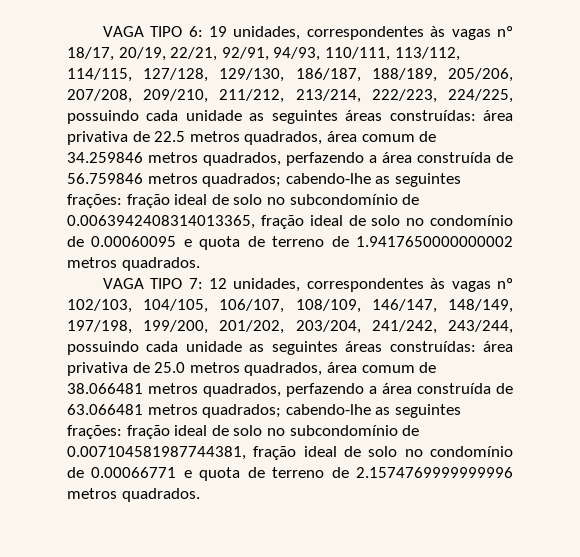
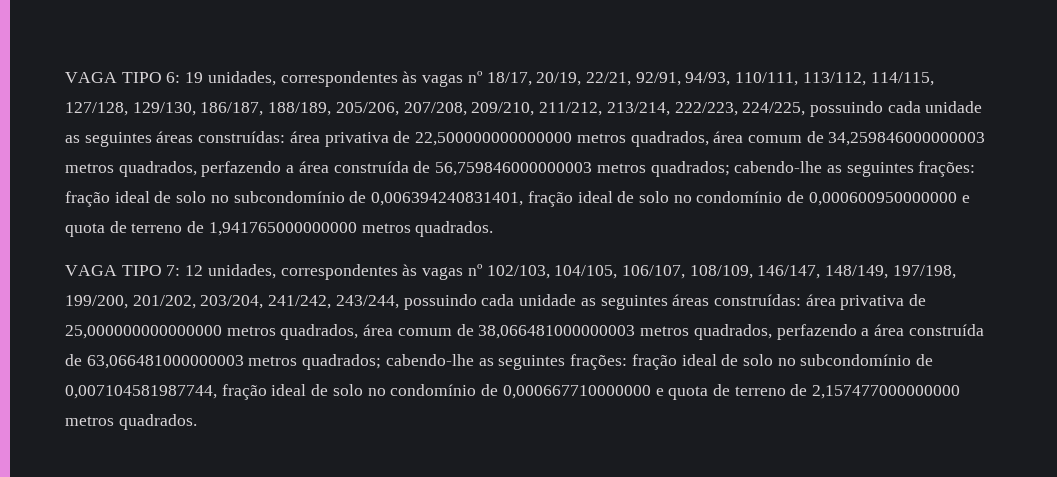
- VAGA TIPO 6: 19 unidades, correspondentes às vagas nº 18/17, 20/19, 22/21, 92/91, 94/93, 110/111, 113/112, 114/115, 127/128, 129/130, 186/187, 188/189, 205/206, 207/208, 209/210, 211/212, 213/214, 222/223, 224/225, possuindo cada unidade as seguintes áreas construídas: área privativa de 22.5 metros quadrados, área comum de 34.259846 metros quadrados, perfazendo a área construída de 56.759846 metros quadrados; cabendo-lhe as seguintes frações: fração ideal de solo no subcondomínio de 0.0063942408314013365, fração ideal de solo no condomínio de 0.00060095 e quota de terreno de 1.9417650000000002 metros quadrados.
+ VAGA TIPO 6: 19 unidades, correspondentes às vagas nº 18/17, 20/19, 22/21, 92/91, 94/93, 110/111, 113/112, 114/115, 127/128, 129/130, 186/187, 188/189, 205/206, 207/208, 209/210, 211/212, 213/214, 222/223, 224/225, possuindo cada unidade as seguintes áreas construídas: área privativa de 22,500000000000000 metros quadrados, área comum de 34,259846000000003 metros quadrados, perfazendo a área construída de 56,759846000000003 metros quadrados; cabendo-lhe as seguintes frações: fração ideal de solo no subcondomínio de 0,006394240831401, fração ideal de solo no condomínio de 0,000600950000000 e quota de terreno de 1,941765000000000 metros quadrados.
- VAGA TIPO 7: 12 unidades, correspondentes às vagas nº 102/103, 104/105, 106/107, 108/109, 146/147, 148/149, 197/198, 199/200, 201/202, 203/204, 241/242, 243/244, possuindo cada unidade as seguintes áreas construídas: área privativa de 25.0 metros quadrados, área comum de 38.066481 metros quadrados, perfazendo a área construída de 63.066481 metros quadrados; cabendo-lhe as seguintes frações: fração ideal de solo no subcondomínio de 0.007104581987744381, fração ideal de solo no condomínio de 0.00066771 e quota de terreno de 2.1574769999999996 metros quadrados.
+ VAGA TIPO 7: 12 unidades, correspondentes às vagas nº 102/103, 104/105, 106/107, 108/109, 146/147, 148/149, 197/198, 199/200, 201/202, 203/204, 241/242, 243/244, possuindo cada unidade as seguintes áreas construídas: área privativa de 25,000000000000000 metros quadrados, área comum de 38,066481000000003 metros quadrados, perfazendo a área construída de 63,066481000000003 metros quadrados; cabendo-lhe as seguintes frações: fração ideal de solo no subcondomínio de 0,007104581987744, fração ideal de solo no condomínio de 0,000667710000000 e quota de terreno de 2,157477000000000 metros quadrados.

